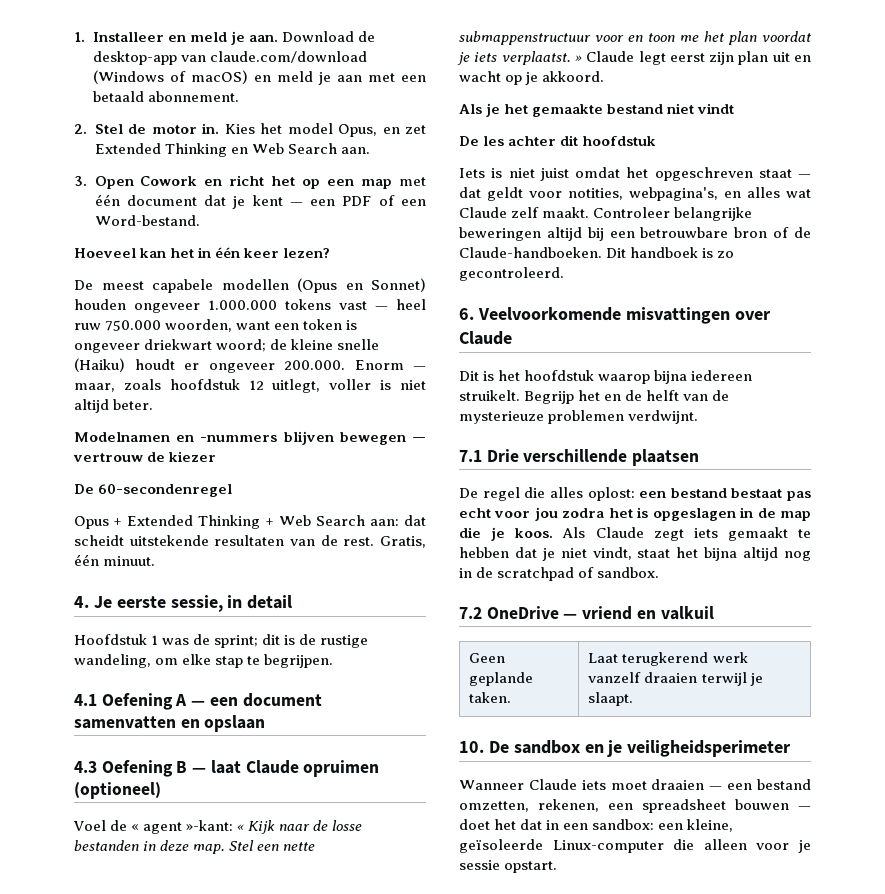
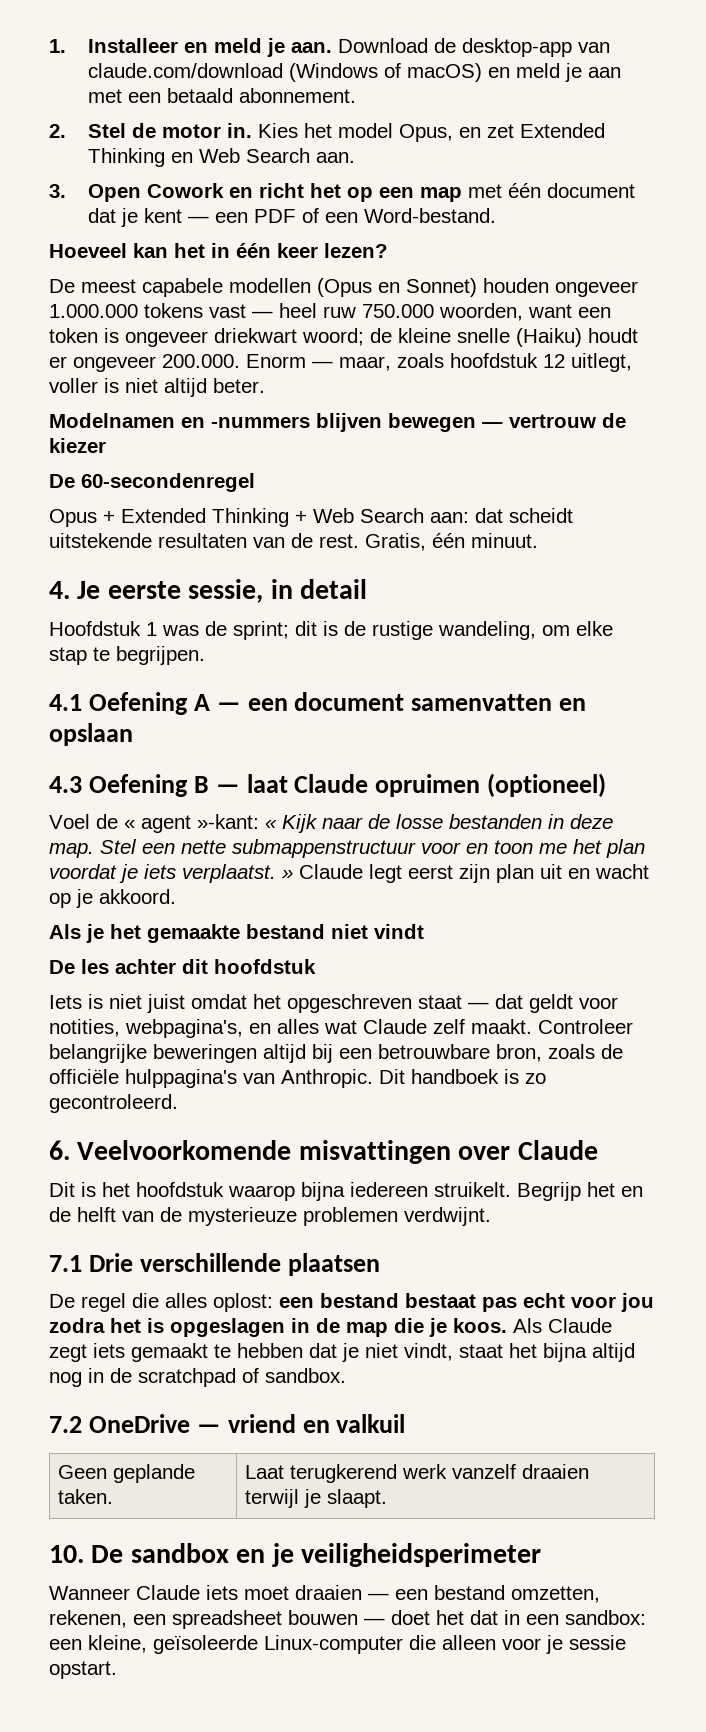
- Controleer belangrijke beweringen altijd bij een betrouwbare bron of de Claude-handboeken.
+ Controleer belangrijke beweringen altijd bij een betrouwbare bron, zoals de officiële hulppagina's van Anthropic.

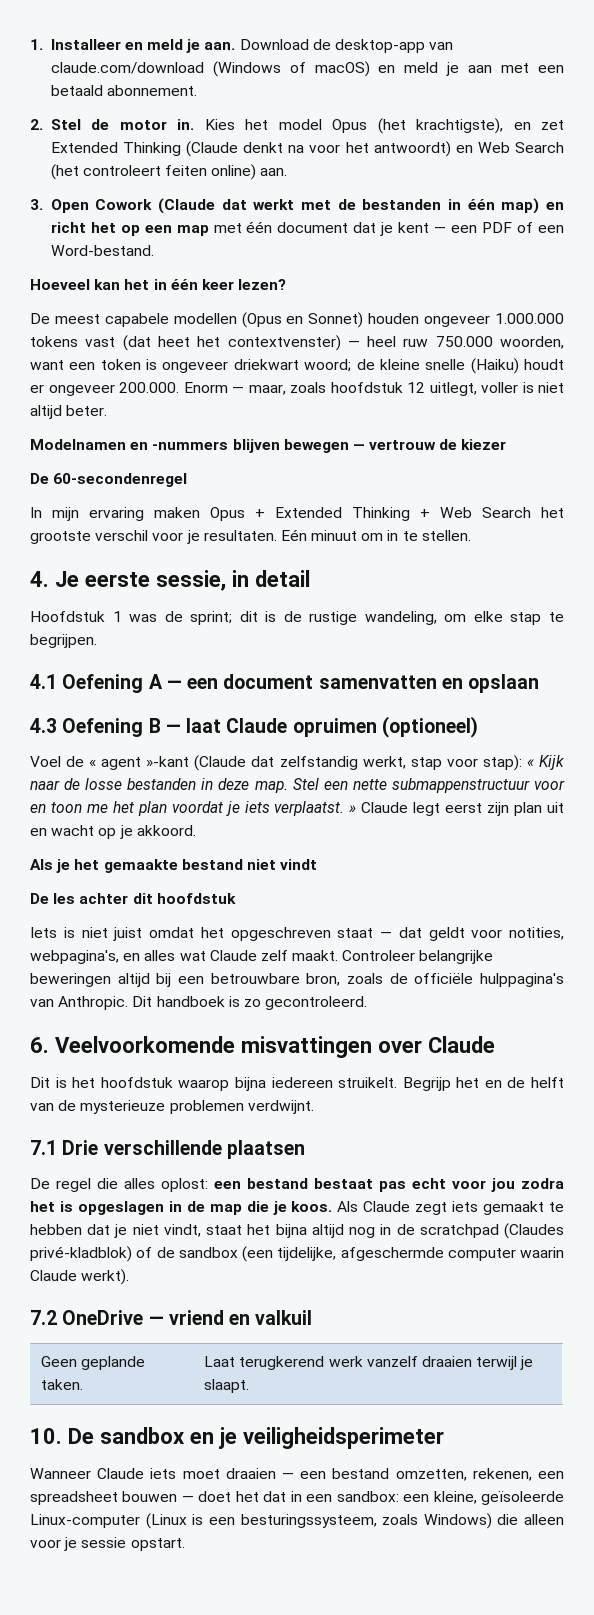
- Kies het model Opus, en zet Extended Thinking en Web Search aan.
- 3. Open Cowork en richt het op een map met één document dat je kent — een PDF of een Word-bestand.
+ Kies het model Opus (het krachtigste), en zet Extended Thinking (Claude denkt na voor het antwoordt) en Web Search (het controleert feiten online) aan.
+ 3. Open Cowork (Claude dat werkt met de bestanden in één map) en richt het op een map met één document dat je kent — een PDF of een Word-bestand.
- De meest capabele modellen (Opus en Sonnet) houden ongeveer 1.000.000 tokens vast — heel ruw 750.000 woorden, want een token is ongeveer driekwart woord; de kleine snelle (Haiku) houdt er ongeveer 200.000. Enorm — maar, zoals hoofdstuk 12 uitlegt, voller is niet altijd beter.
+ De meest capabele modellen (Opus en Sonnet) houden ongeveer 1.000.000 tokens vast (dat heet het contextvenster) — heel ruw 750.000 woorden, want een token is ongeveer driekwart woord; de kleine snelle (Haiku) houdt er ongeveer 200.000. Enorm — maar, zoals hoofdstuk 12 uitlegt, voller is niet altijd beter.
- Opus + Extended Thinking + Web Search aan: dat scheidt uitstekende resultaten van de rest. Gratis, één minuut.
+ In mijn ervaring maken Opus + Extended Thinking + Web Search het grootste verschil voor je resultaten. Eén minuut om in te stellen.
- Voel de « agent »-kant: « Kijk naar de losse bestanden in deze map.
+ Voel de « agent »-kant (Claude dat zelfstandig werkt, stap voor stap): « Kijk naar de losse bestanden in deze map.
- Als Claude zegt iets gemaakt te hebben dat je niet vindt, staat het bijna altijd nog in de scratchpad of sandbox.
+ Als Claude zegt iets gemaakt te hebben dat je niet vindt, staat het bijna altijd nog in de scratchpad (Claudes privé-kladblok) of de sandbox (een tijdelijke, afgeschermde computer waarin Claude werkt).
- Wanneer Claude iets moet draaien — een bestand omzetten, rekenen, een spreadsheet bouwen — doet het dat in een sandbox: een kleine, geïsoleerde Linux-computer die alleen voor je sessie opstart.
+ Wanneer Claude iets moet draaien — een bestand omzetten, rekenen, een spreadsheet bouwen — doet het dat in een sandbox: een kleine, geïsoleerde Linux-computer (Linux is een besturingssysteem, zoals Windows) die alleen voor je sessie opstart.

